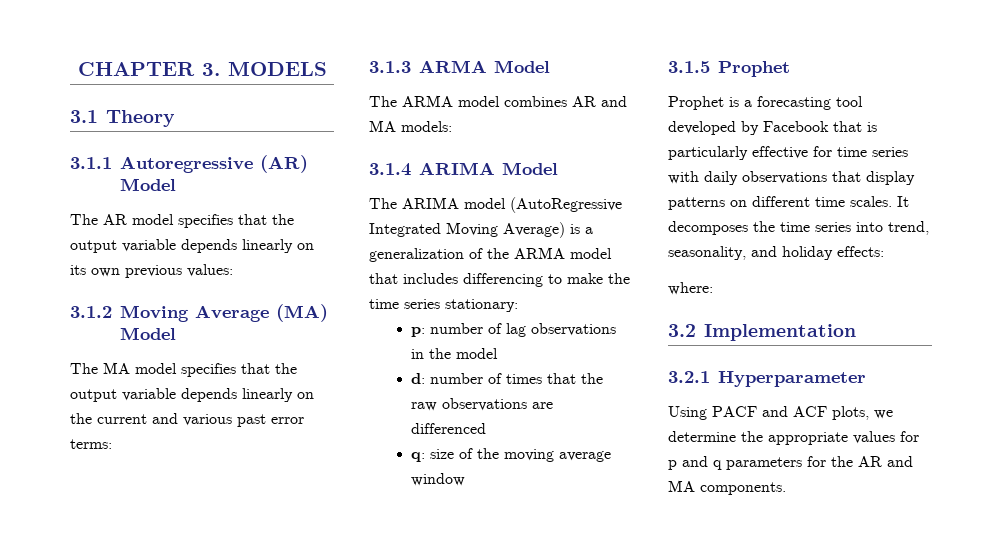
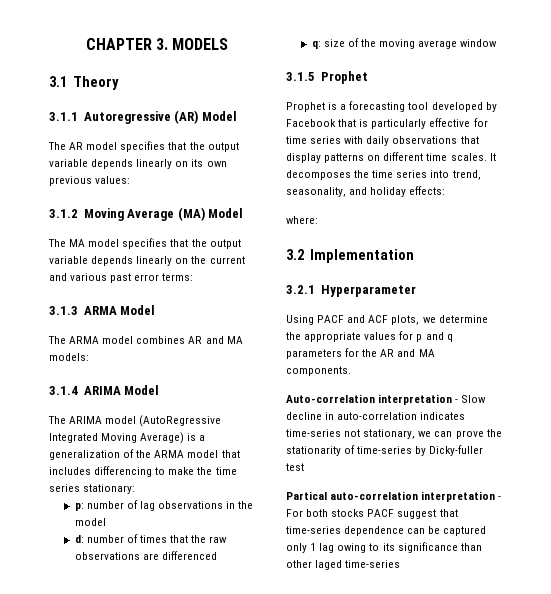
+ Auto-correlation interpretation - Slow decline in auto-correlation indicates time-series not stationary, we can prove the stationarity of time-series by Dicky-fuller test
+ Partical auto-correlation interpretation - For both stocks PACF suggest that time-series dependence can be captured only 1 lag owing to its significance than other laged time-series

